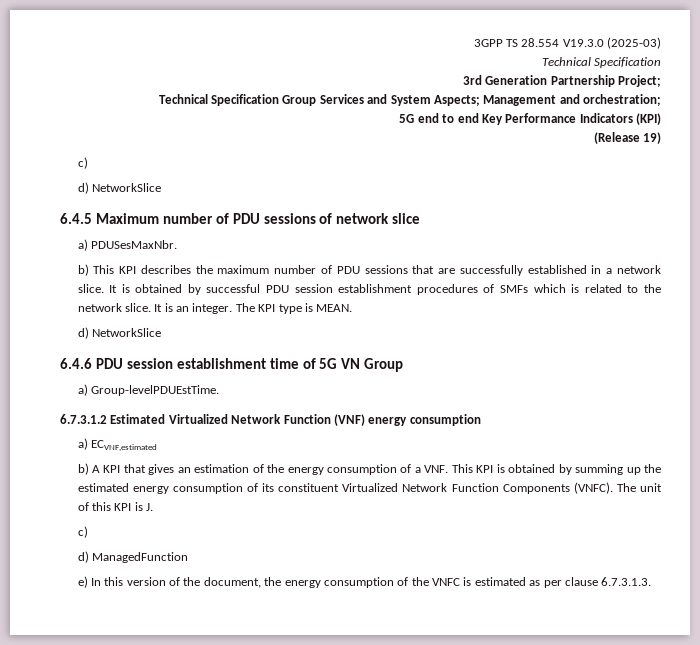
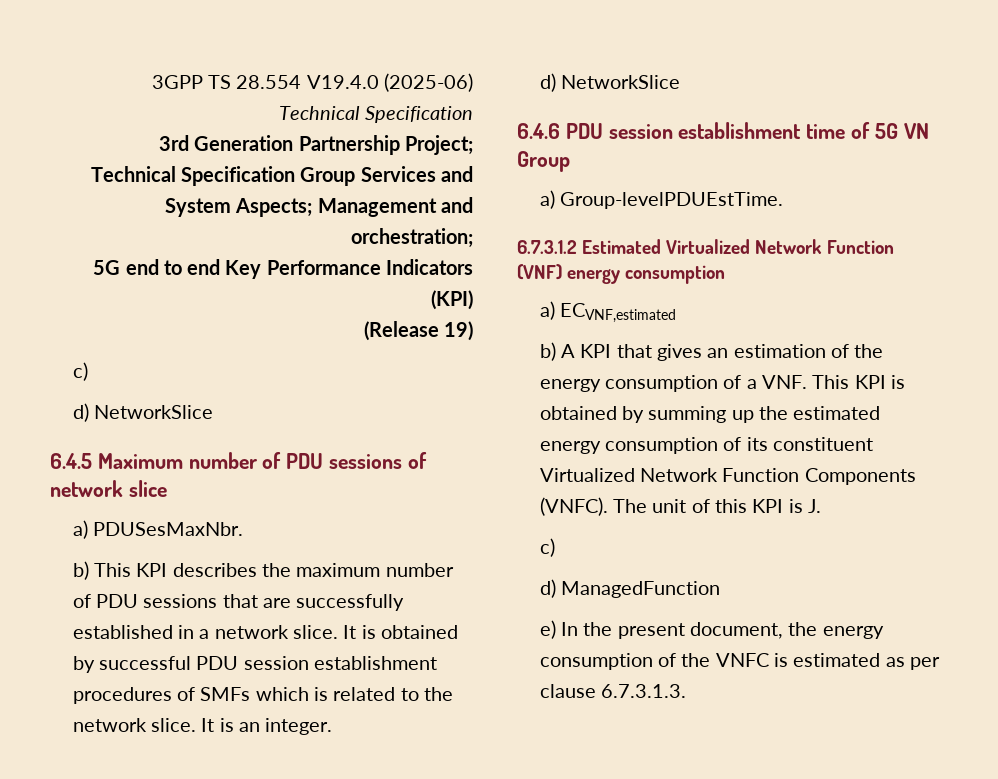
- 3GPP TS 28.554 V19.3.0 (2025-03)
+ 3GPP TS 28.554 V19.4.0 (2025-06)
- The KPI type is MEAN.
- e) In this version of the document, the energy consumption of the VNFC is estimated as per clause 6.7.3.1.3.
+ e) In the present document, the energy consumption of the VNFC is estimated as per clause 6.7.3.1.3.

